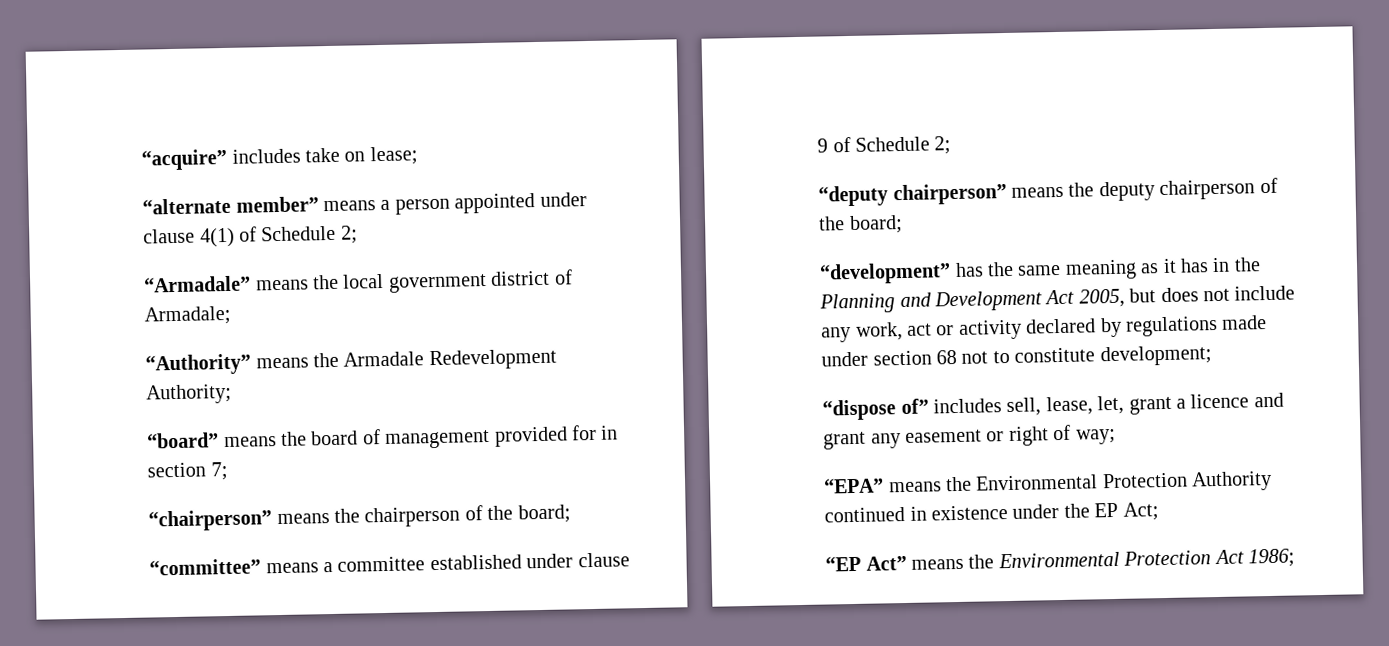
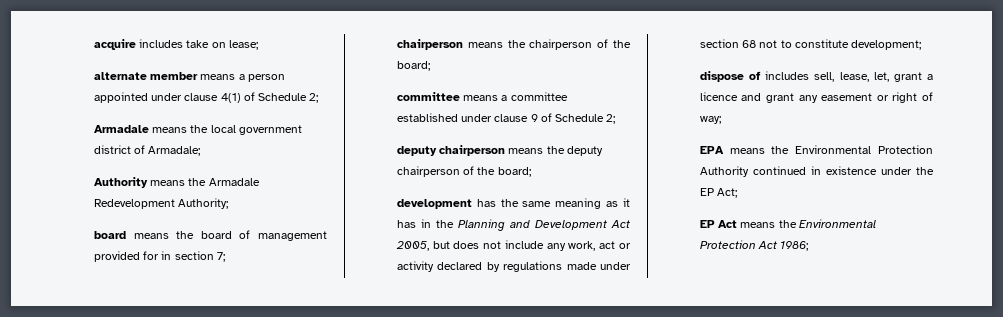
- “acquire” includes take on lease;
+ acquire includes take on lease;
- “alternate member” means a person appointed under clause 4(1) of Schedule 2;
+ alternate member means a person appointed under clause 4(1) of Schedule 2;
- “Armadale” means the local government district of Armadale;
+ Armadale means the local government district of Armadale;
- “Authority” means the Armadale Redevelopment Authority;
+ Authority means the Armadale Redevelopment Authority;
- “board” means the board of management provided for in section 7;
+ board means the board of management provided for in section 7;
- “chairperson” means the chairperson of the board;
+ chairperson means the chairperson of the board;
- “committee” means a committee established under clause 9 of Schedule 2;
+ committee means a committee established under clause 9 of Schedule 2;
- “deputy chairperson” means the deputy chairperson of the board;
+ deputy chairperson means the deputy chairperson of the board;
- “development” has the same meaning as it has in the Planning and Development Act 2005, but does not include any work, act or activity declared by regulations made under section 68 not to constitute development;
+ development has the same meaning as it has in the Planning and Development Act 2005, but does not include any work, act or activity declared by regulations made under section 68 not to constitute development;
- “dispose of” includes sell, lease, let, grant a licence and grant any easement or right of way;
+ dispose of includes sell, lease, let, grant a licence and grant any easement or right of way;
- “EPA” means the Environmental Protection Authority continued in existence under the EP Act;
+ EPA means the Environmental Protection Authority continued in existence under the EP Act;
- “EP Act” means the Environmental Protection Act 1986;
+ EP Act means the Environmental Protection Act 1986;

